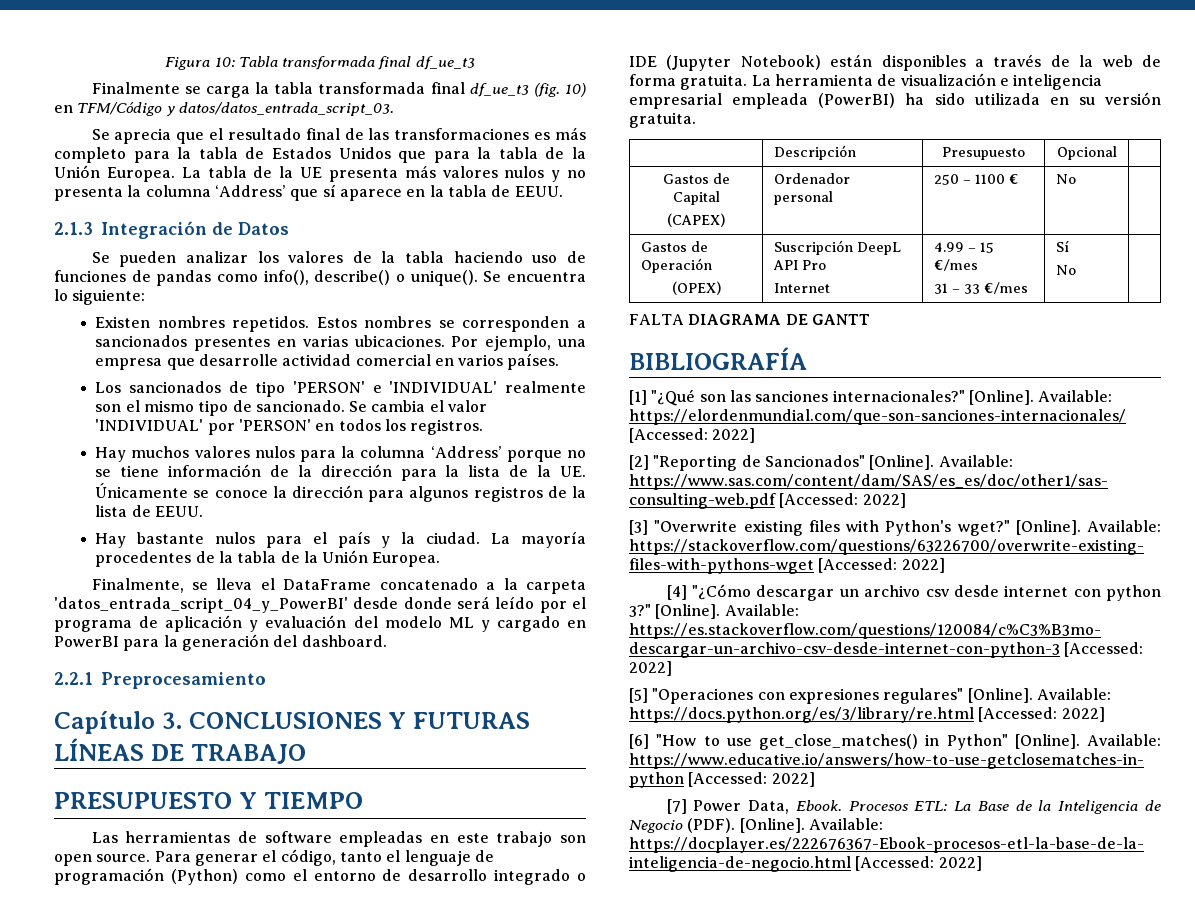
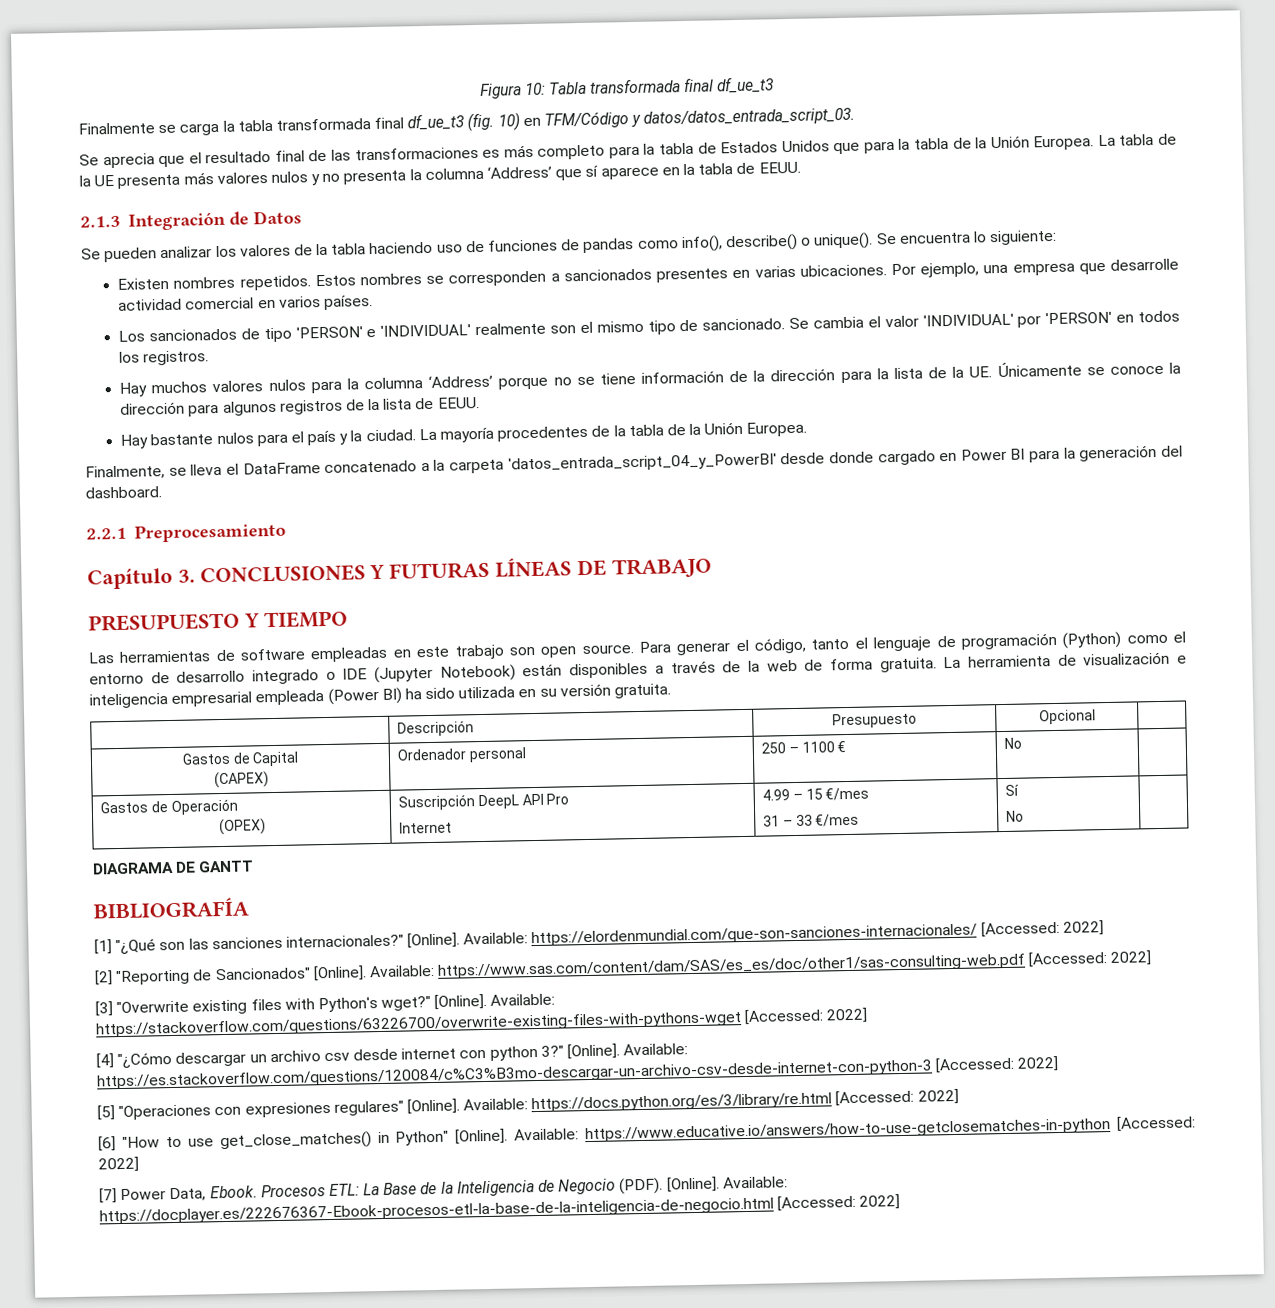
- Finalmente, se lleva el DataFrame concatenado a la carpeta 'datos_entrada_script_04_y_PowerBI' desde donde será leído por el programa de aplicación y evaluación del modelo ML y cargado en PowerBI para la generación del dashboard.
+ Finalmente, se lleva el DataFrame concatenado a la carpeta 'datos_entrada_script_04_y_PowerBI' desde donde cargado en Power BI para la generación del dashboard.
- La herramienta de visualización e inteligencia empresarial empleada (PowerBI) ha sido utilizada en su versión gratuita.
+ La herramienta de visualización e inteligencia empresarial empleada (Power BI) ha sido utilizada en su versión gratuita.
- FALTA DIAGRAMA DE GANTT
+ DIAGRAMA DE GANTT

